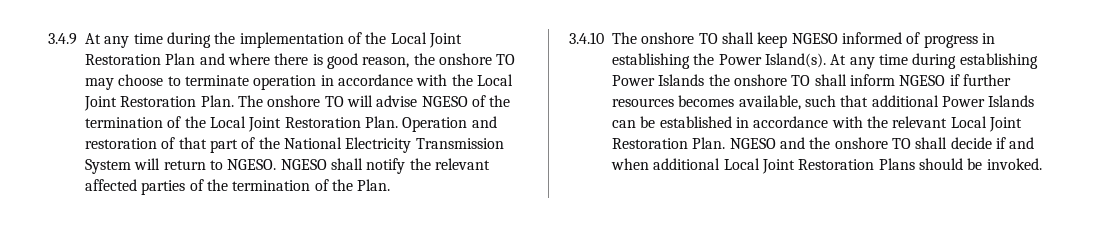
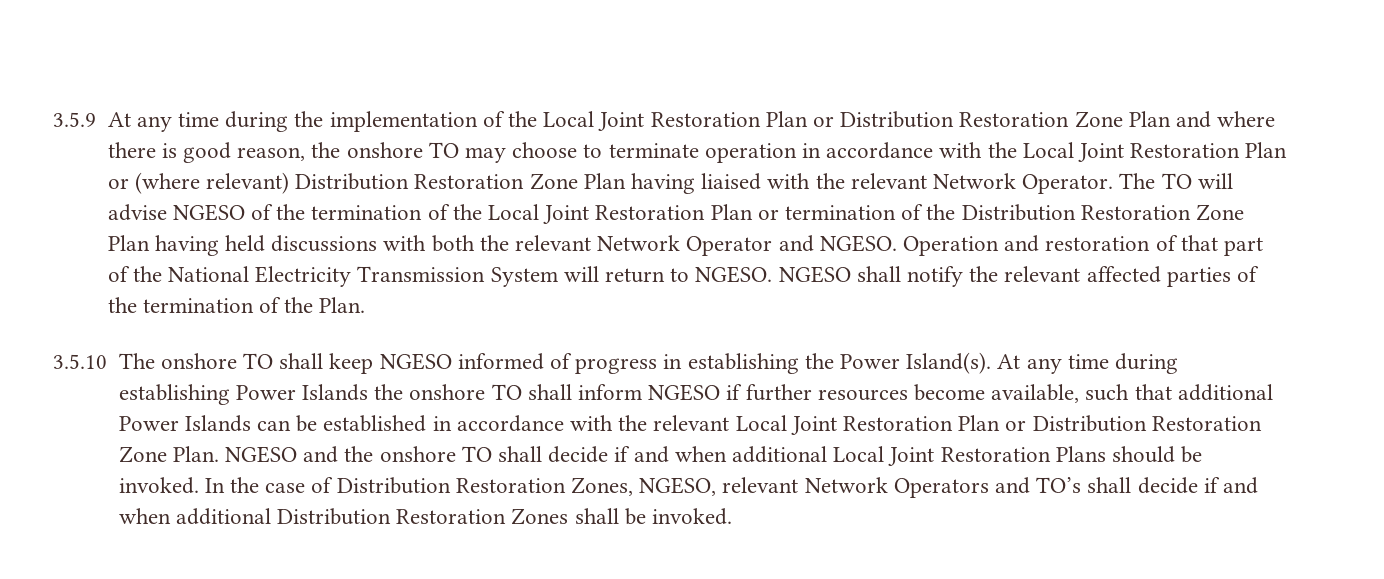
- 3.4.9 At any time during the implementation of the Local Joint Restoration Plan and where there is good reason, the onshore TO may choose to terminate operation in accordance with the Local Joint Restoration Plan. The onshore TO will advise NGESO of the termination of the Local Joint Restoration Plan.
+ 3.5.9 At any time during the implementation of the Local Joint Restoration Plan or Distribution Restoration Zone Plan and where there is good reason, the onshore TO may choose to terminate operation in accordance with the Local Joint Restoration Plan or (where relevant) Distribution Restoration Zone Plan having liaised with the relevant Network Operator. The TO will advise NGESO of the termination of the Local Joint Restoration Plan or termination of the Distribution Restoration Zone Plan having held discussions with both the relevant Network Operator and NGESO.
- 3.4.10 The onshore TO shall keep NGESO informed of progress in establishing the Power Island(s).
+ 3.5.10 The onshore TO shall keep NGESO informed of progress in establishing the Power Island(s).
- At any time during establishing Power Islands the onshore TO shall inform NGESO if further resources becomes available, such that additional Power Islands can be established in accordance with the relevant Local Joint Restoration Plan.
+ At any time during establishing Power Islands the onshore TO shall inform NGESO if further resources become available, such that additional Power Islands can be established in accordance with the relevant Local Joint Restoration Plan or Distribution Restoration Zone Plan.
+ In the case of Distribution Restoration Zones, NGESO, relevant Network Operators and TO’s shall decide if and when additional Distribution Restoration Zones shall be invoked.

